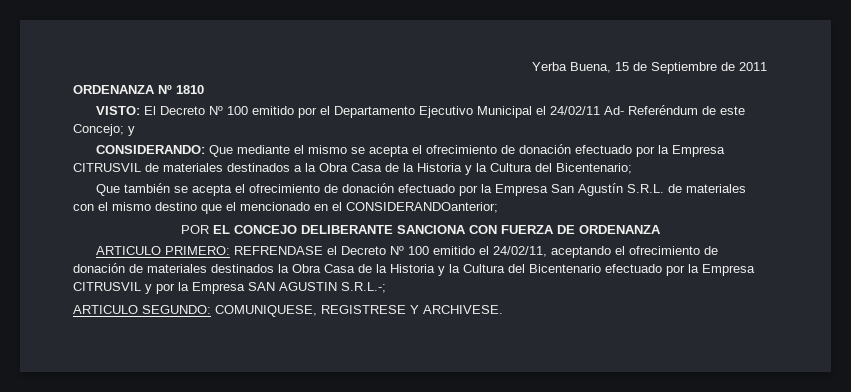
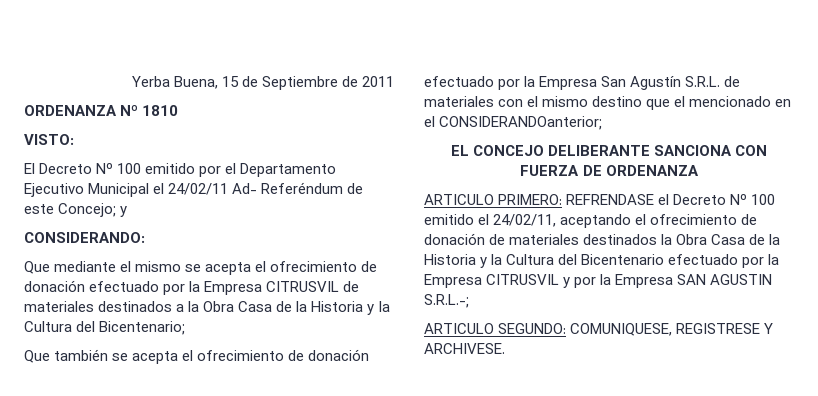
- VISTO: El Decreto Nº 100 emitido por el Departamento Ejecutivo Municipal el 24/02/11 Ad- Referéndum de este Concejo; y
+ VISTO:
+ El Decreto Nº 100 emitido por el Departamento Ejecutivo Municipal el 24/02/11 Ad- Referéndum de este Concejo; y
- CONSIDERANDO: Que mediante el mismo se acepta el ofrecimiento de donación efectuado por la Empresa CITRUSVIL de materiales destinados a la Obra Casa de la Historia y la Cultura del Bicentenario;
+ CONSIDERANDO:
+ Que mediante el mismo se acepta el ofrecimiento de donación efectuado por la Empresa CITRUSVIL de materiales destinados a la Obra Casa de la Historia y la Cultura del Bicentenario;
- POR EL CONCEJO DELIBERANTE SANCIONA CON FUERZA DE ORDENANZA
+ EL CONCEJO DELIBERANTE SANCIONA CON FUERZA DE ORDENANZA

